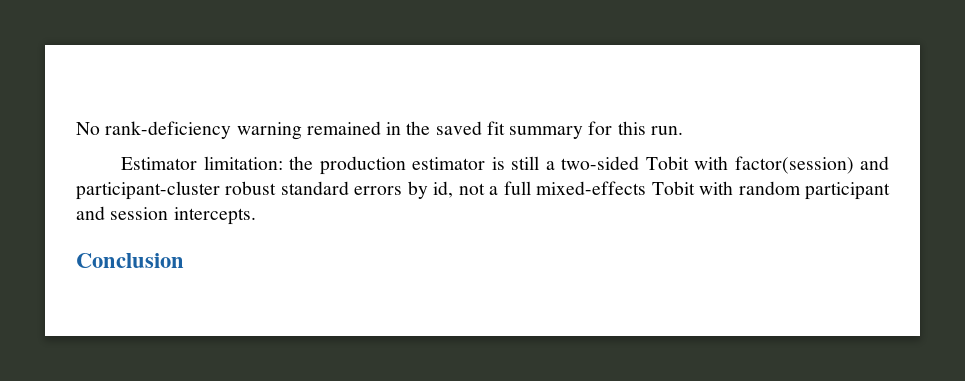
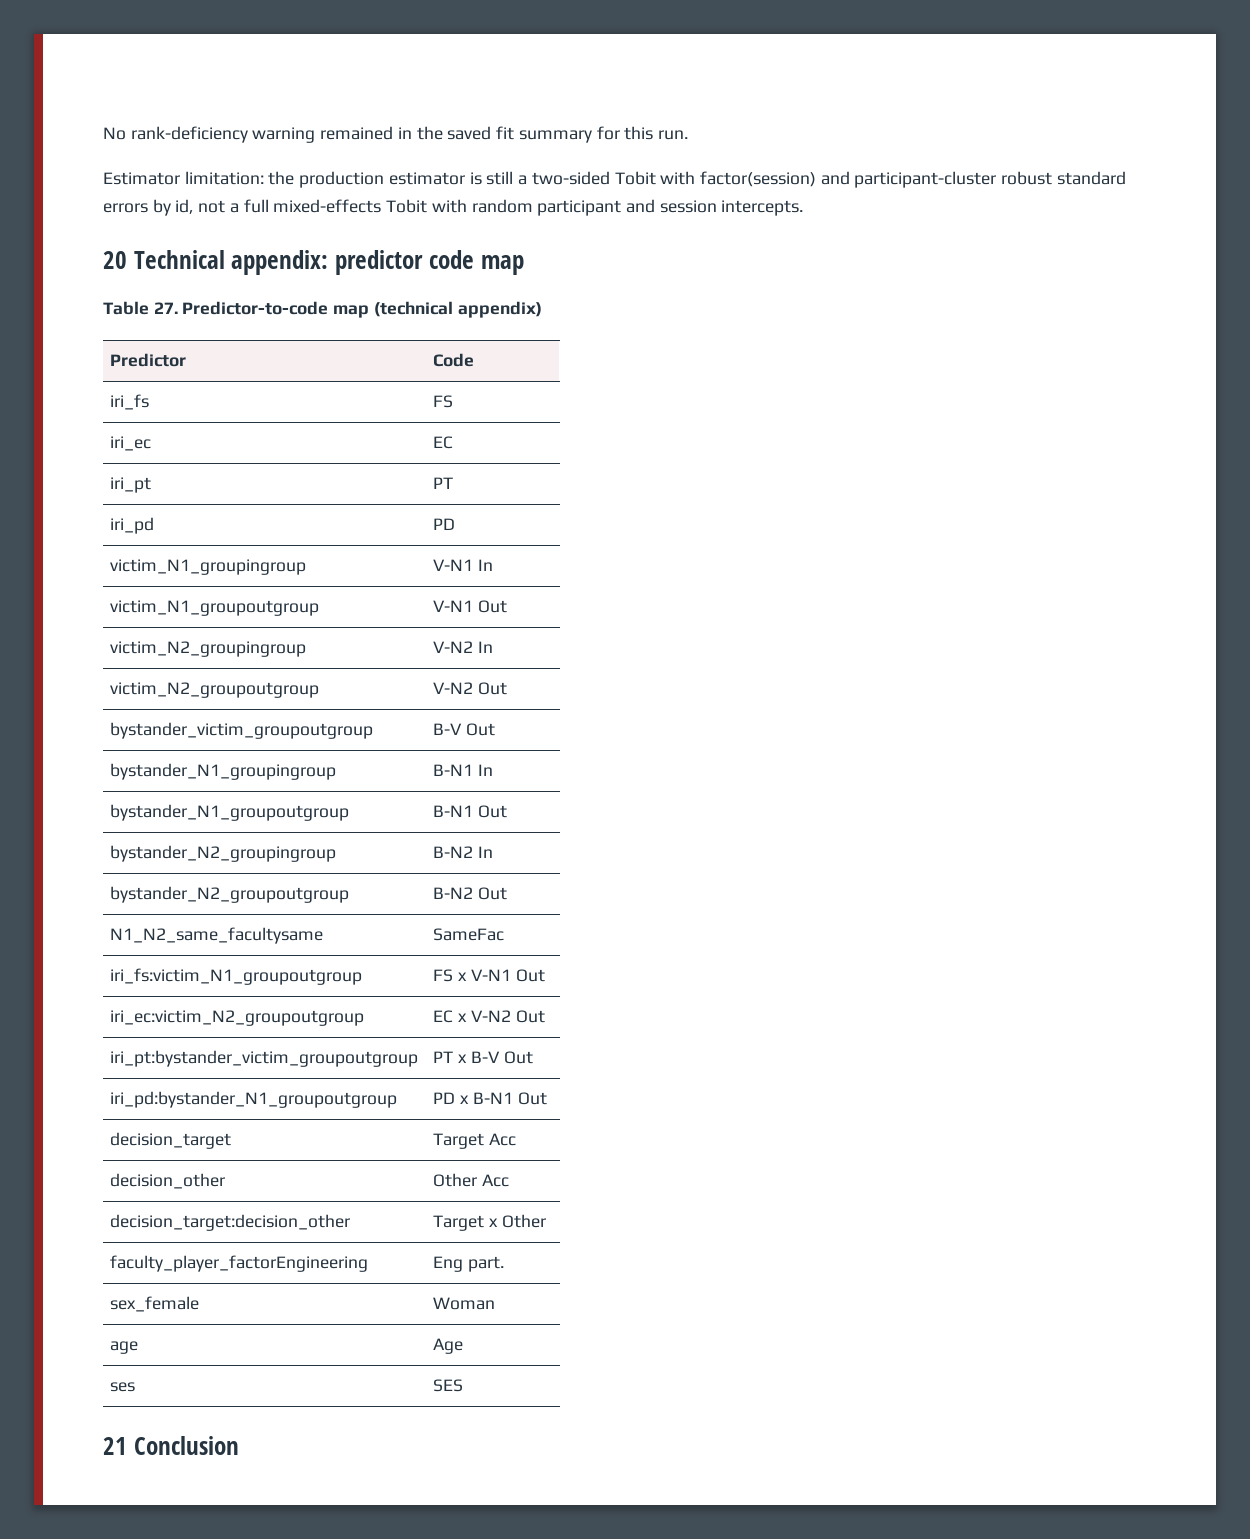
- Conclusion
+ 20 Technical appendix: predictor code map
+ Table 27. Predictor-to-code map (technical appendix)
+ Predictor | Code
+ iri_fs | FS
+ iri_ec | EC
+ iri_pt | PT
+ iri_pd | PD
+ victim_N1_groupingroup | V-N1 In
+ victim_N1_groupoutgroup | V-N1 Out
+ victim_N2_groupingroup | V-N2 In
+ victim_N2_groupoutgroup | V-N2 Out
+ bystander_victim_groupoutgroup | B-V Out
+ bystander_N1_groupingroup | B-N1 In
+ bystander_N1_groupoutgroup | B-N1 Out
+ bystander_N2_groupingroup | B-N2 In
+ bystander_N2_groupoutgroup | B-N2 Out
+ N1_N2_same_facultysame | SameFac
+ iri_fs:victim_N1_groupoutgroup | FS x V-N1 Out
+ iri_ec:victim_N2_groupoutgroup | EC x V-N2 Out
+ iri_pt:bystander_victim_groupoutgroup | PT x B-V Out
+ iri_pd:bystander_N1_groupoutgroup | PD x B-N1 Out
+ decision_target | Target Acc
+ decision_other | Other Acc
+ decision_target:decision_other | Target x Other
+ faculty_player_factorEngineering | Eng part.
+ sex_female | Woman
+ age | Age
+ ses | SES
+ 21 Conclusion

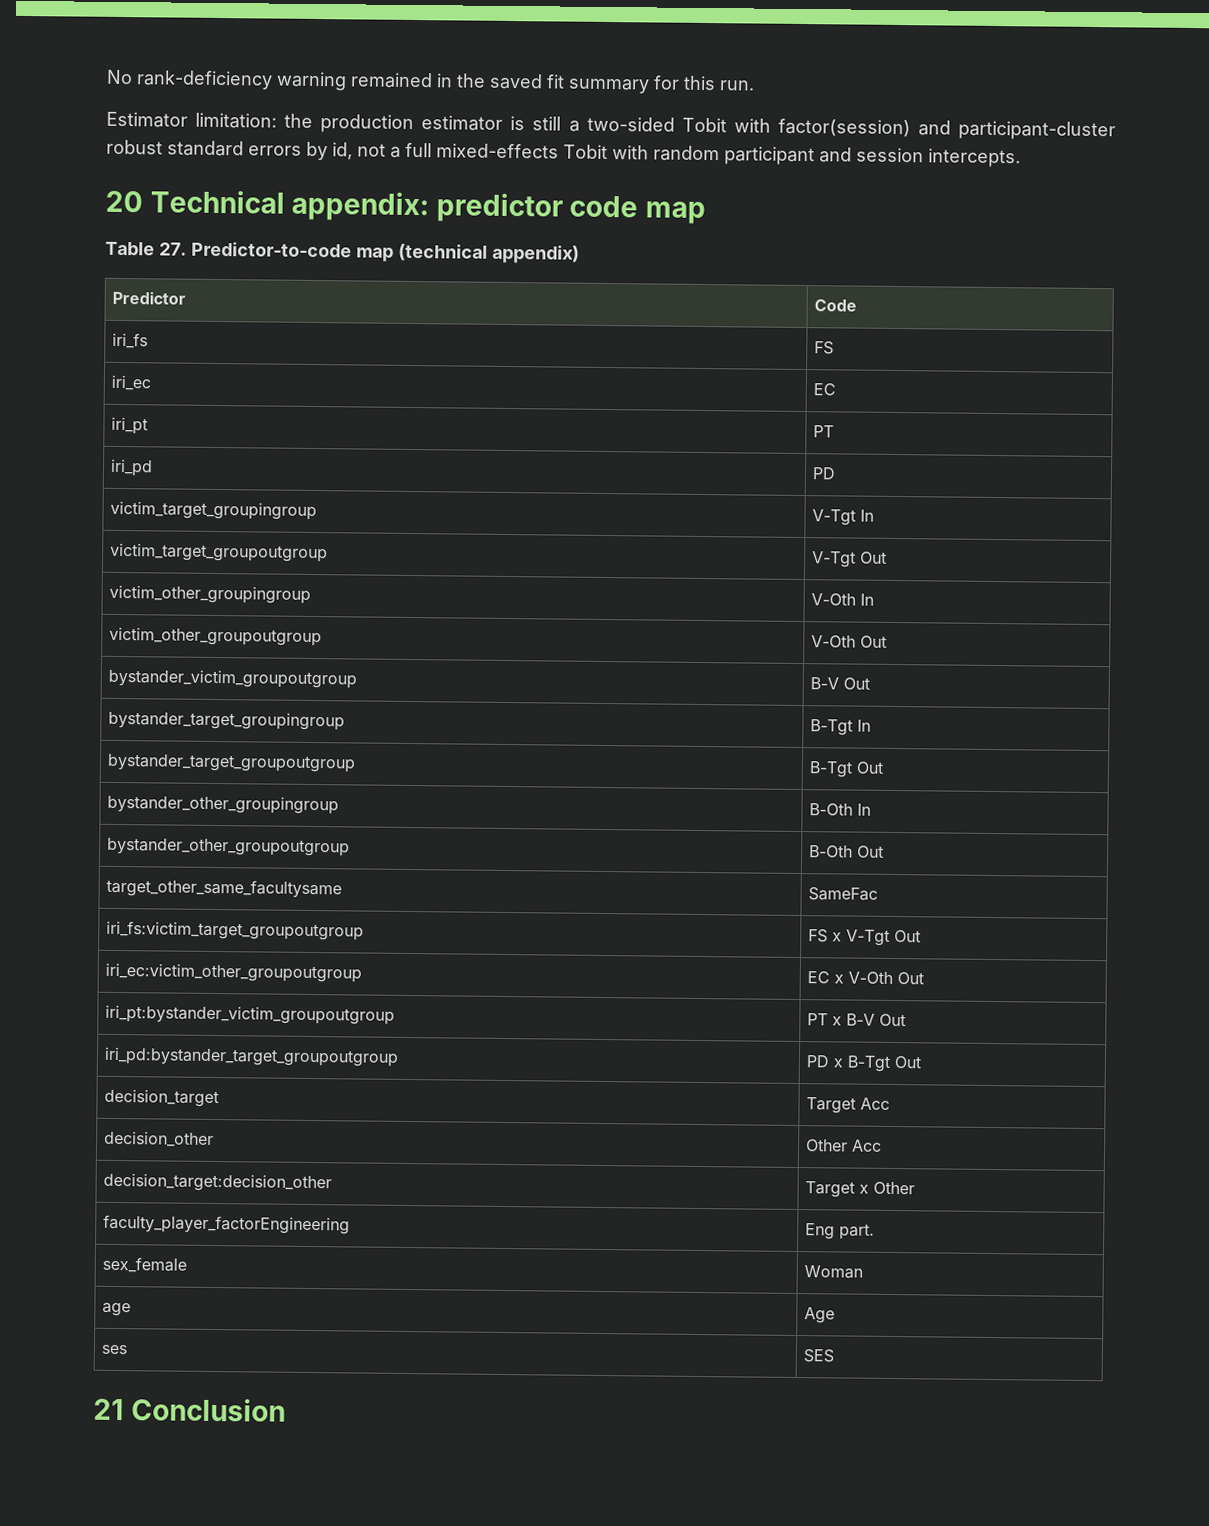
- victim_N1_groupingroup | V-N1 In
- victim_N1_groupoutgroup | V-N1 Out
- victim_N2_groupingroup | V-N2 In
- victim_N2_groupoutgroup | V-N2 Out
+ victim_target_groupingroup | V-Tgt In
+ victim_target_groupoutgroup | V-Tgt Out
+ victim_other_groupingroup | V-Oth In
+ victim_other_groupoutgroup | V-Oth Out
- bystander_N1_groupingroup | B-N1 In
- bystander_N1_groupoutgroup | B-N1 Out
- bystander_N2_groupingroup | B-N2 In
- bystander_N2_groupoutgroup | B-N2 Out
- N1_N2_same_facultysame | SameFac
+ bystander_target_groupingroup | B-Tgt In
+ bystander_target_groupoutgroup | B-Tgt Out
+ bystander_other_groupingroup | B-Oth In
+ bystander_other_groupoutgroup | B-Oth Out
+ target_other_same_facultysame | SameFac
- iri_fs:victim_N1_groupoutgroup | FS x V-N1 Out
- iri_ec:victim_N2_groupoutgroup | EC x V-N2 Out
+ iri_fs:victim_target_groupoutgroup | FS x V-Tgt Out
+ iri_ec:victim_other_groupoutgroup | EC x V-Oth Out
- iri_pd:bystander_N1_groupoutgroup | PD x B-N1 Out
+ iri_pd:bystander_target_groupoutgroup | PD x B-Tgt Out

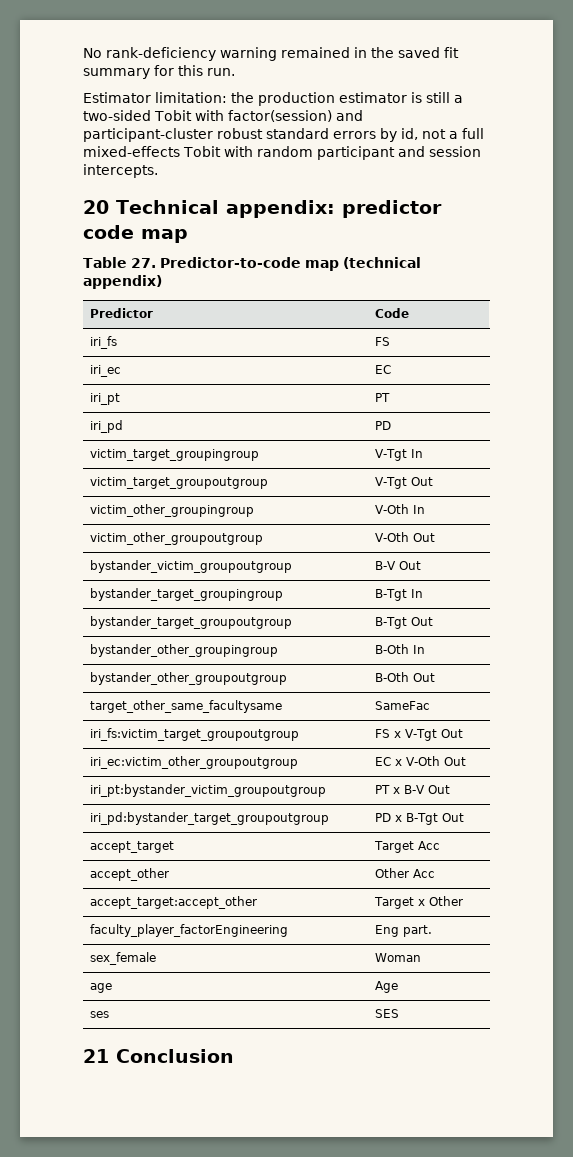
- decision_target | Target Acc
+ accept_target | Target Acc
- decision_other | Other Acc
+ accept_other | Other Acc
- decision_target:decision_other | Target x Other
+ accept_target:accept_other | Target x Other

